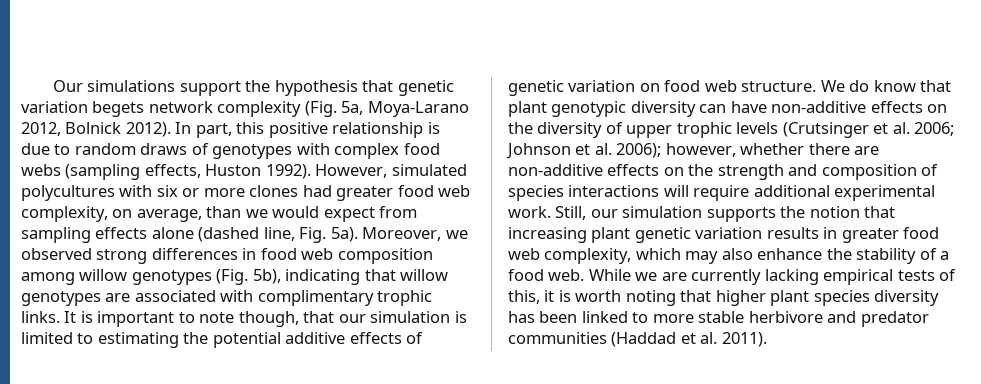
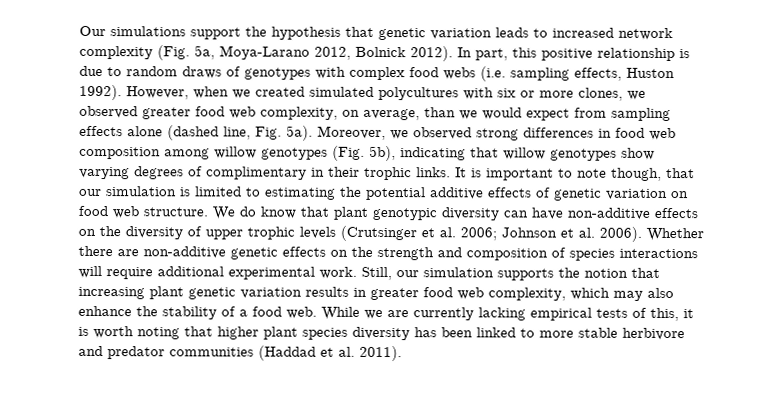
- Our simulations support the hypothesis that genetic variation begets network complexity (Fig. 5a, Moya-Larano 2012, Bolnick 2012).
+ Our simulations support the hypothesis that genetic variation leads to increased network complexity (Fig. 5a, Moya-Larano 2012, Bolnick 2012).
- In part, this positive relationship is due to random draws of genotypes with complex food webs (sampling effects, Huston 1992).
+ In part, this positive relationship is due to random draws of genotypes with complex food webs (i.e. sampling effects, Huston 1992).
- However, simulated polycultures with six or more clones had greater food web complexity, on average, than we would expect from sampling effects alone (dashed line, Fig. 5a).
+ However, when we created simulated polycultures with six or more clones, we observed greater food web complexity, on average, than we would expect from sampling effects alone (dashed line, Fig. 5a).
- Moreover, we observed strong differences in food web composition among willow genotypes (Fig. 5b), indicating that willow genotypes are associated with complimentary trophic links.
+ Moreover, we observed strong differences in food web composition among willow genotypes (Fig. 5b), indicating that willow genotypes show varying degrees of complimentary in their trophic links.
- We do know that plant genotypic diversity can have non-additive effects on the diversity of upper trophic levels (Crutsinger et al. 2006; Johnson et al. 2006); however, whether there are non-additive effects on the strength and composition of species interactions will require additional experimental work.
+ We do know that plant genotypic diversity can have non-additive effects on the diversity of upper trophic levels (Crutsinger et al. 2006; Johnson et al. 2006). Whether there are non-additive genetic effects on the strength and composition of species interactions will require additional experimental work.

